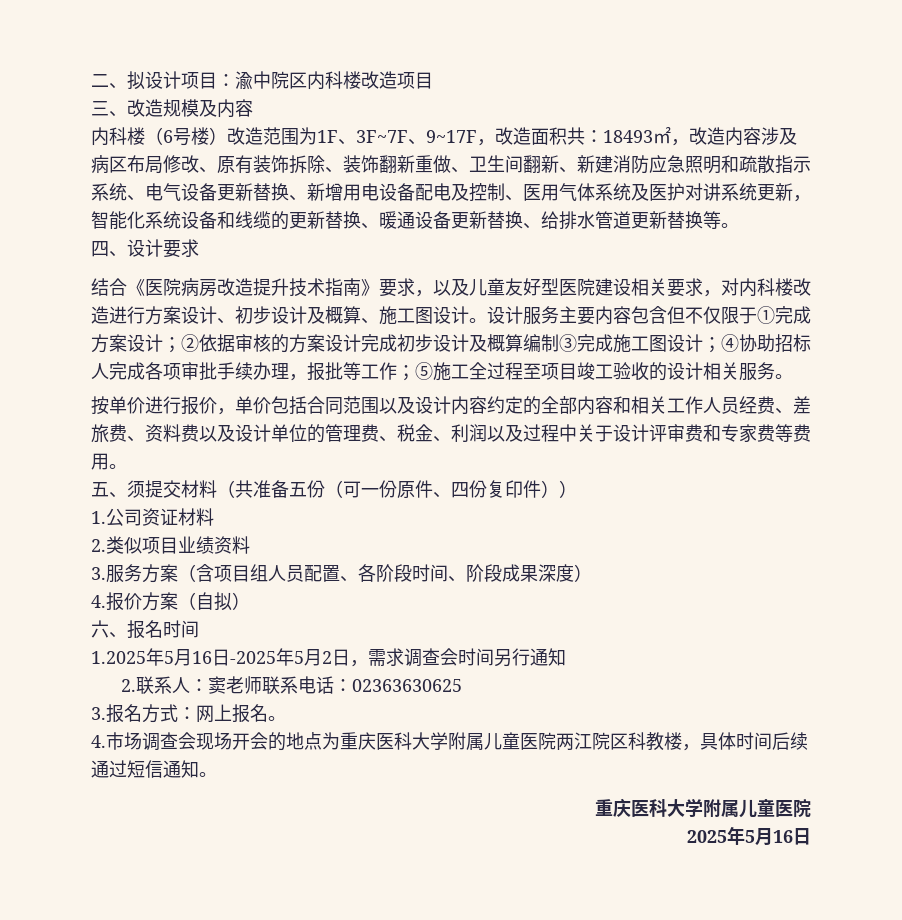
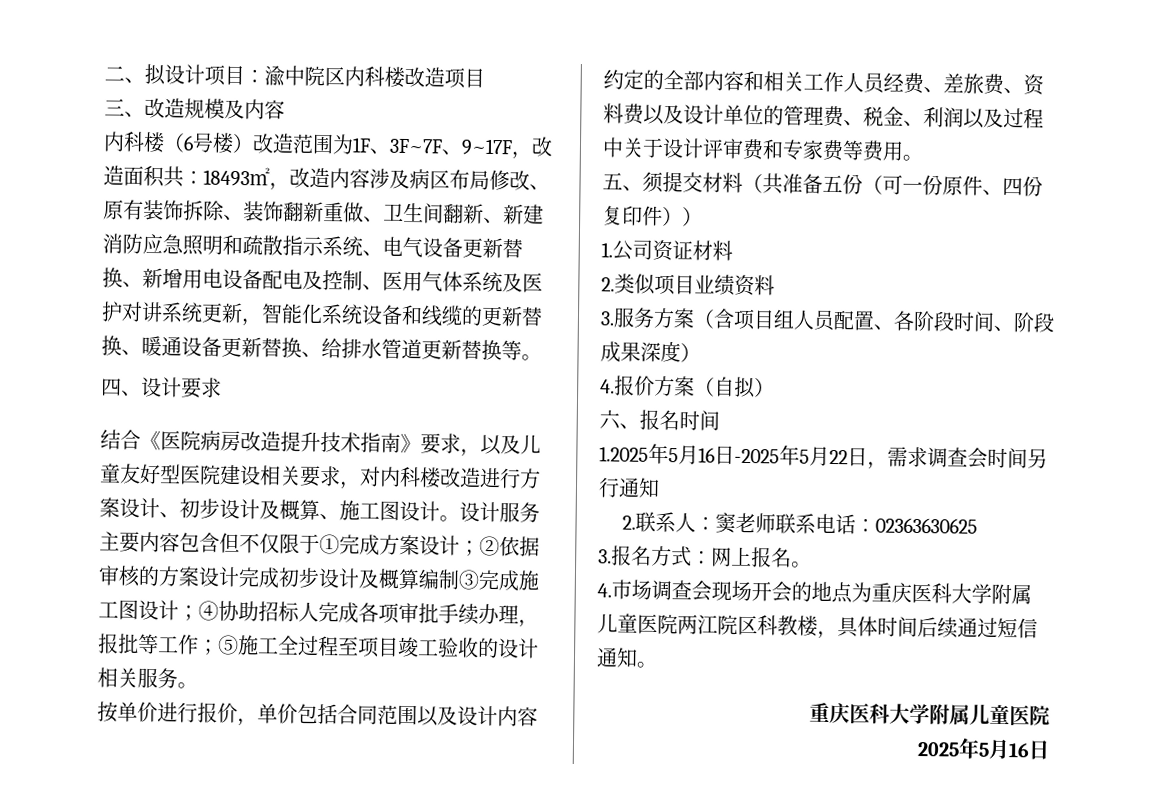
- 1.2025年5月16日-2025年5月2日，需求调查会时间另行通知
+ 1.2025年5月16日-2025年5月22日，需求调查会时间另行通知

